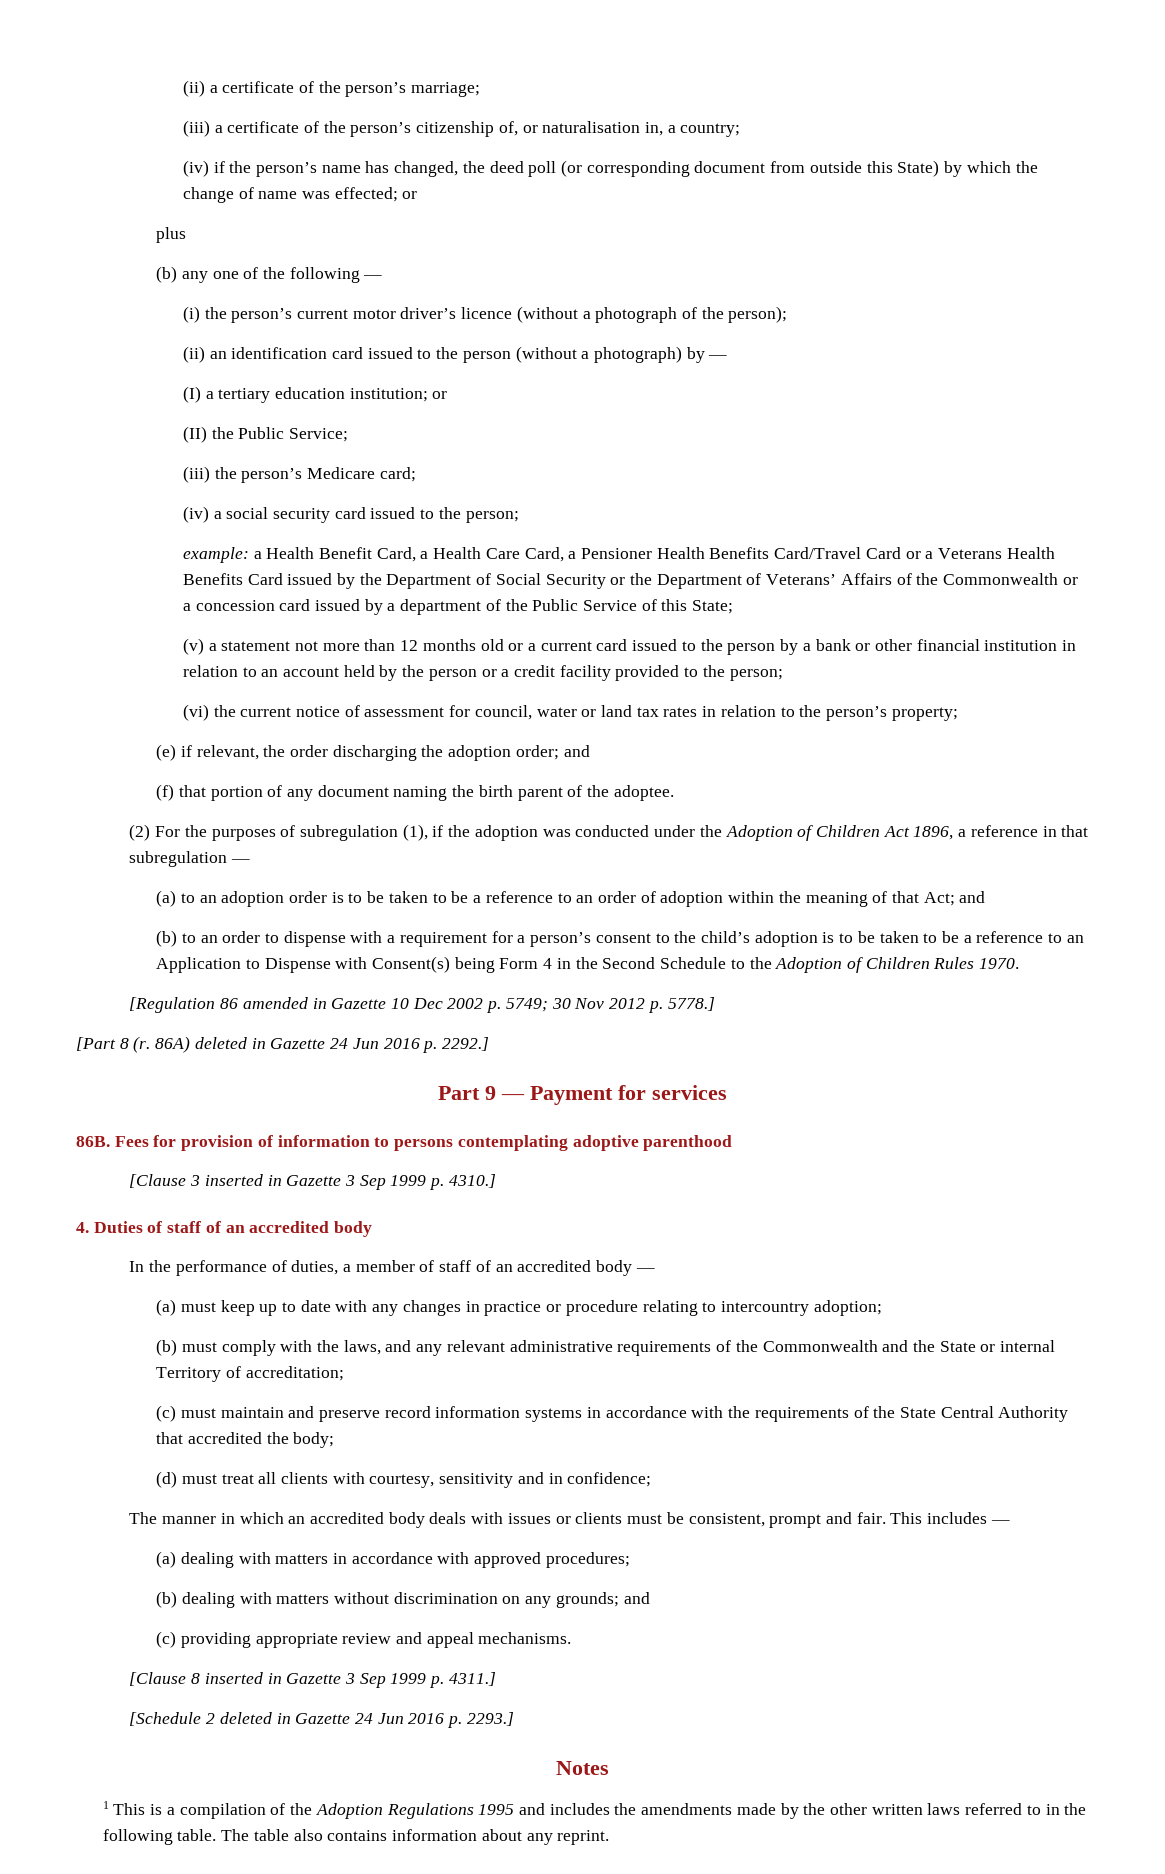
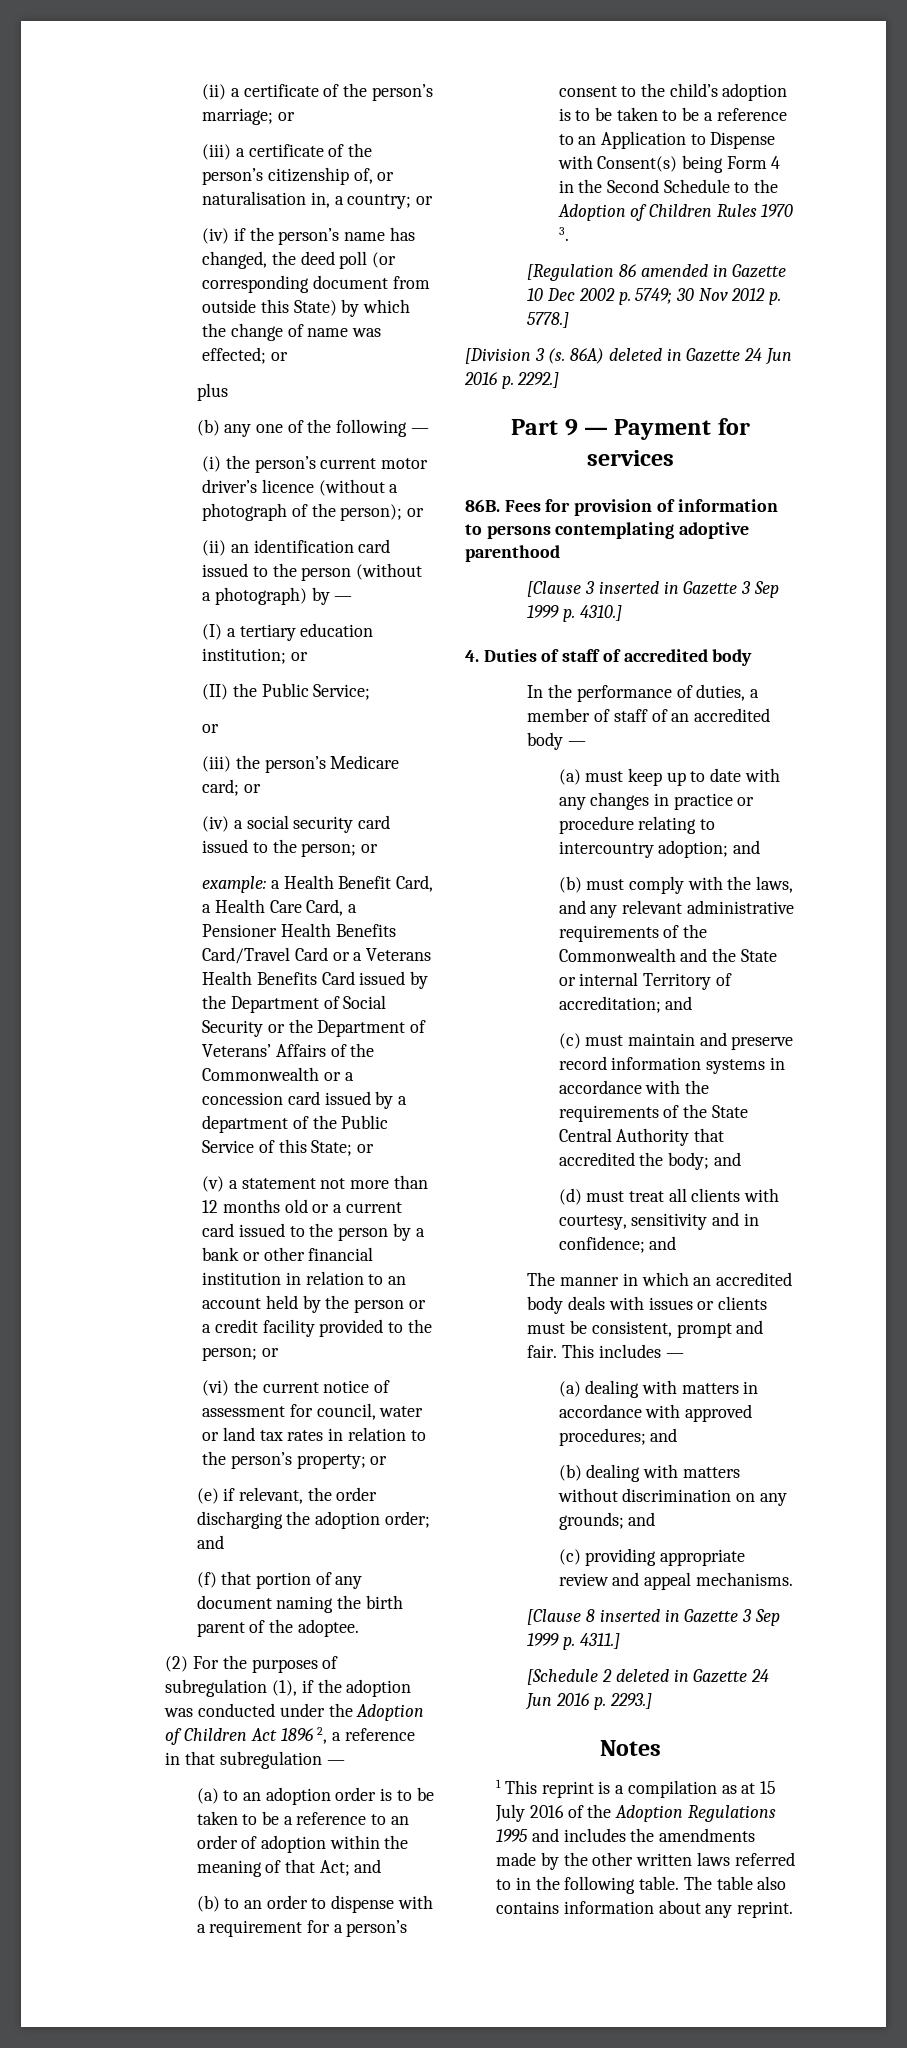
- (ii) a certificate of the person’s marriage;
+ (ii) a certificate of the person’s marriage; or
- (iii) a certificate of the person’s citizenship of, or naturalisation in, a country;
+ (iii) a certificate of the person’s citizenship of, or naturalisation in, a country; or
- (i) the person’s current motor driver’s licence (without a photograph of the person);
+ (i) the person’s current motor driver’s licence (without a photograph of the person); or
  (II) the Public Service;
+ or
- (iii) the person’s Medicare card;
+ (iii) the person’s Medicare card; or
- (iv) a social security card issued to the person;
+ (iv) a social security card issued to the person; or
- example: a Health Benefit Card, a Health Care Card, a Pensioner Health Benefits Card/Travel Card or a Veterans Health Benefits Card issued by the Department of Social Security or the Department of Veterans’ Affairs of the Commonwealth or a concession card issued by a department of the Public Service of this State;
+ example: a Health Benefit Card, a Health Care Card, a Pensioner Health Benefits Card/Travel Card or a Veterans Health Benefits Card issued by the Department of Social Security or the Department of Veterans’ Affairs of the Commonwealth or a concession card issued by a department of the Public Service of this State; or
- (v) a statement not more than 12 months old or a current card issued to the person by a bank or other financial institution in relation to an account held by the person or a credit facility provided to the person;
+ (v) a statement not more than 12 months old or a current card issued to the person by a bank or other financial institution in relation to an account held by the person or a credit facility provided to the person; or
- (vi) the current notice of assessment for council, water or land tax rates in relation to the person’s property;
+ (vi) the current notice of assessment for council, water or land tax rates in relation to the person’s property; or
- (2) For the purposes of subregulation (1), if the adoption was conducted under the Adoption of Children Act 1896, a reference in that subregulation —
+ (2) For the purposes of subregulation (1), if the adoption was conducted under the Adoption of Children Act 1896 2, a reference in that subregulation —
- (b) to an order to dispense with a requirement for a person’s consent to the child’s adoption is to be taken to be a reference to an Application to Dispense with Consent(s) being Form 4 in the Second Schedule to the Adoption of Children Rules 1970.
+ (b) to an order to dispense with a requirement for a person’s consent to the child’s adoption is to be taken to be a reference to an Application to Dispense with Consent(s) being Form 4 in the Second Schedule to the Adoption of Children Rules 1970 3.
- [Part 8 (r.
+ [Division 3 (s.
- 4. Duties of staff of an accredited body
+ 4. Duties of staff of accredited body
- (a) must keep up to date with any changes in practice or procedure relating to intercountry adoption;
+ (a) must keep up to date with any changes in practice or procedure relating to intercountry adoption; and
- (b) must comply with the laws, and any relevant administrative requirements of the Commonwealth and the State or internal Territory of accreditation;
+ (b) must comply with the laws, and any relevant administrative requirements of the Commonwealth and the State or internal Territory of accreditation; and
- (c) must maintain and preserve record information systems in accordance with the requirements of the State Central Authority that accredited the body;
+ (c) must maintain and preserve record information systems in accordance with the requirements of the State Central Authority that accredited the body; and
- (d) must treat all clients with courtesy, sensitivity and in confidence;
+ (d) must treat all clients with courtesy, sensitivity and in confidence; and
- (a) dealing with matters in accordance with approved procedures;
+ (a) dealing with matters in accordance with approved procedures; and
- 1 This is a compilation of the Adoption Regulations 1995 and includes the amendments made by the other written laws referred to in the following table.
+ 1 This reprint is a compilation as at 15 July 2016 of the Adoption Regulations 1995 and includes the amendments made by the other written laws referred to in the following table.

